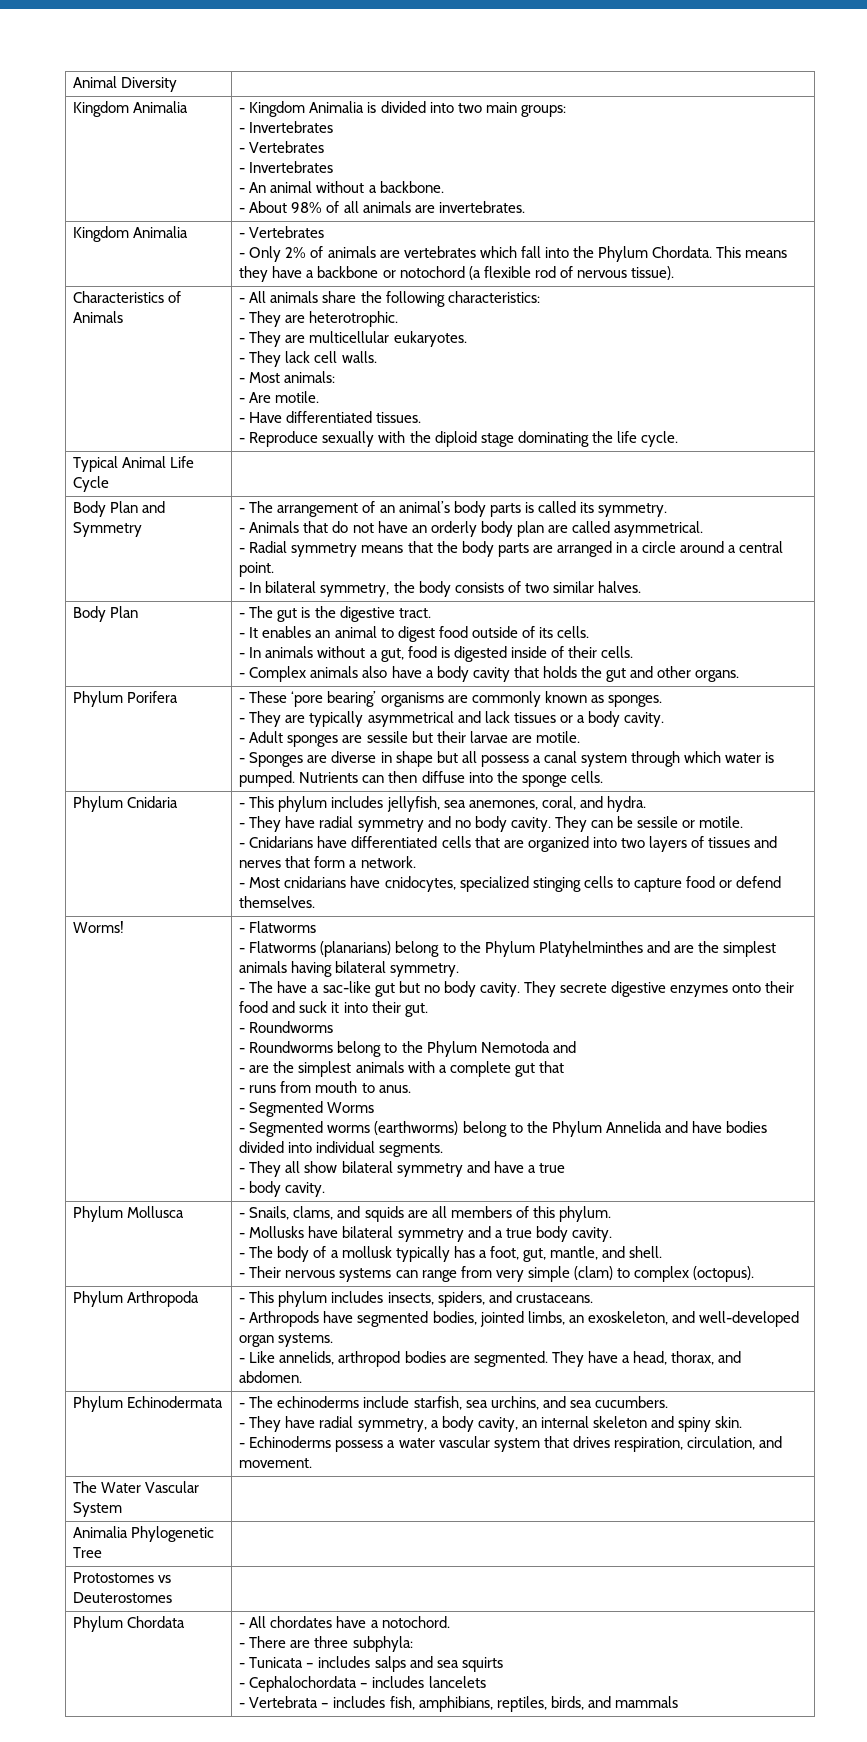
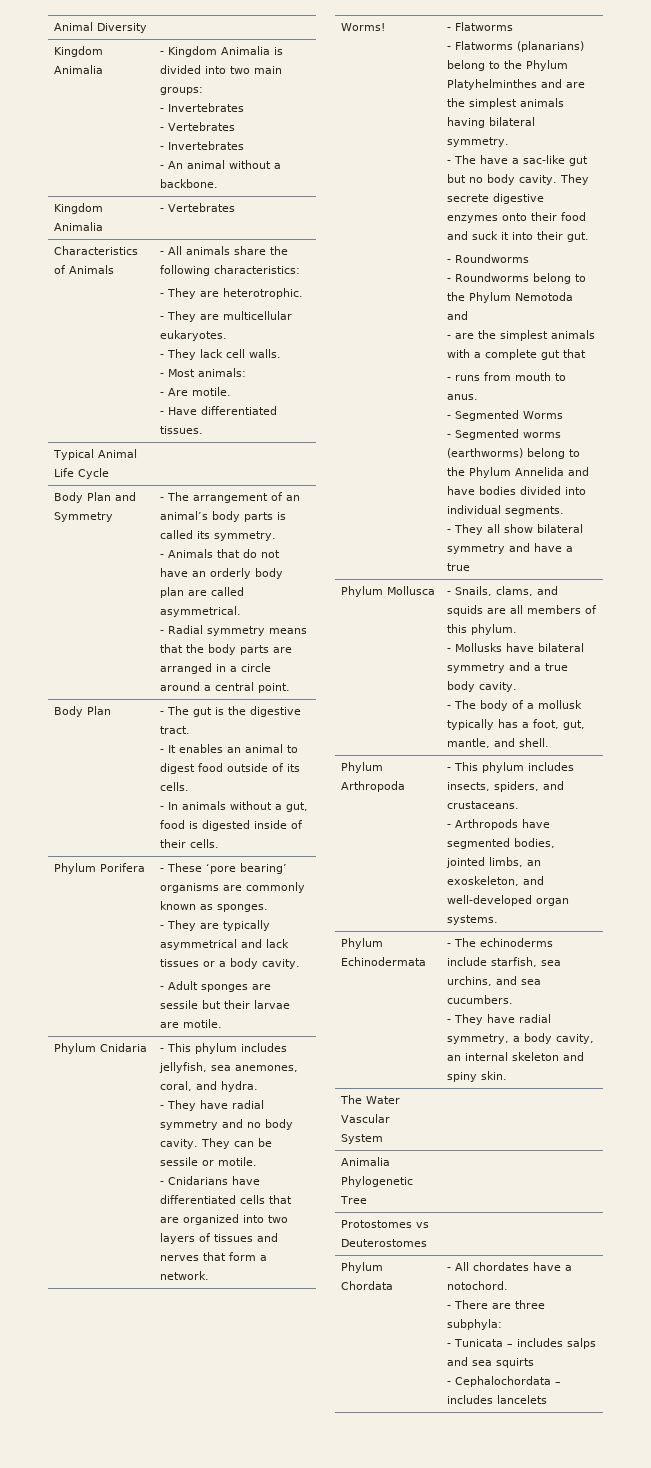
  Kingdom Animalia | - Kingdom Animalia is divided into two main groups:
  - Invertebrates
  - Vertebrates
  - Invertebrates
  - An animal without a backbone.
- - About 98% of all animals are invertebrates.
  Kingdom Animalia | - Vertebrates
- - Only 2% of animals are vertebrates which fall into the Phylum Chordata. This means they have a backbone or notochord (a flexible rod of nervous tissue).
- - Reproduce sexually with the diploid stage dominating the life cycle.
- - In bilateral symmetry, the body consists of two similar halves.
- - Complex animals also have a body cavity that holds the gut and other organs.
- - Sponges are diverse in shape but all possess a canal system through which water is pumped. Nutrients can then diffuse into the sponge cells.
- - Most cnidarians have cnidocytes, specialized stinging cells to capture food or defend themselves.
- - body cavity.
- - Their nervous systems can range from very simple (clam) to complex (octopus).
  Phylum Arthropoda | - This phylum includes insects, spiders, and crustaceans.
  - Arthropods have segmented bodies, jointed limbs, an exoskeleton, and well-developed organ systems.
- - Like annelids, arthropod bodies are segmented. They have a head, thorax, and abdomen.
  Phylum Echinodermata | - The echinoderms include starfish, sea urchins, and sea cucumbers.
  - They have radial symmetry, a body cavity, an internal skeleton and spiny skin.
- - Echinoderms possess a water vascular system that drives respiration, circulation, and movement.
  Phylum Chordata | - All chordates have a notochord.
  - There are three subphyla:
  - Tunicata – includes salps and sea squirts
  - Cephalochordata – includes lancelets
- - Vertebrata – includes fish, amphibians, reptiles, birds, and mammals

